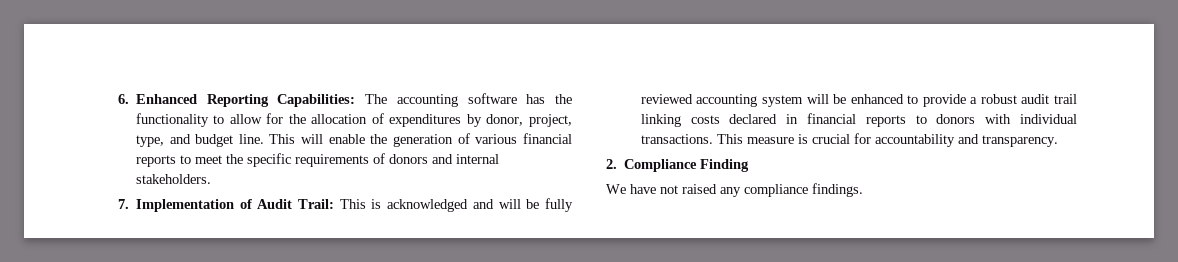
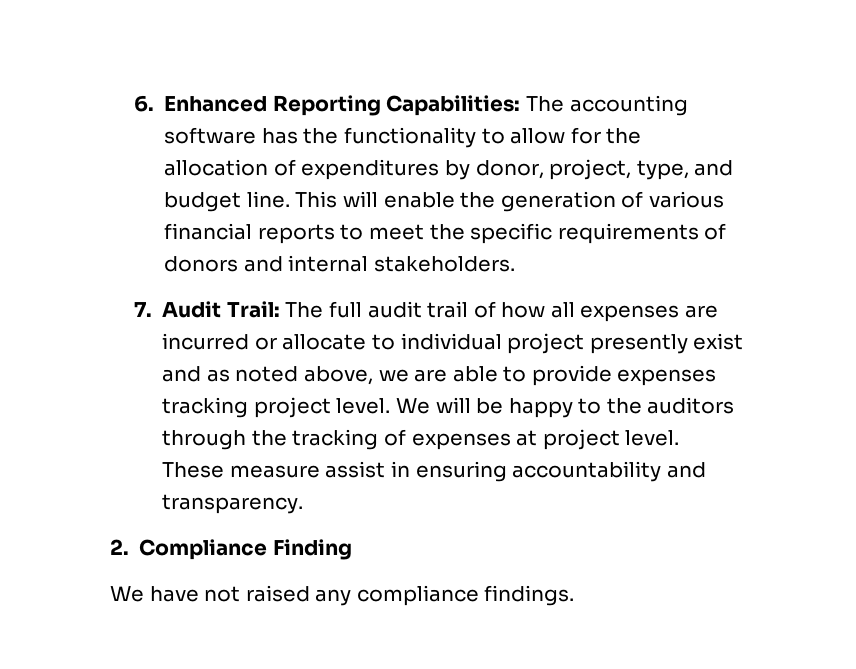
- 7. Implementation of Audit Trail: This is acknowledged and will be fully reviewed accounting system will be enhanced to provide a robust audit trail linking costs declared in financial reports to donors with individual transactions. This measure is crucial for accountability and transparency.
+ 7. Audit Trail: The full audit trail of how all expenses are incurred or allocate to individual project presently exist and as noted above, we are able to provide expenses tracking project level. We will be happy to the auditors through the tracking of expenses at project level. These measure assist in ensuring accountability and transparency.

